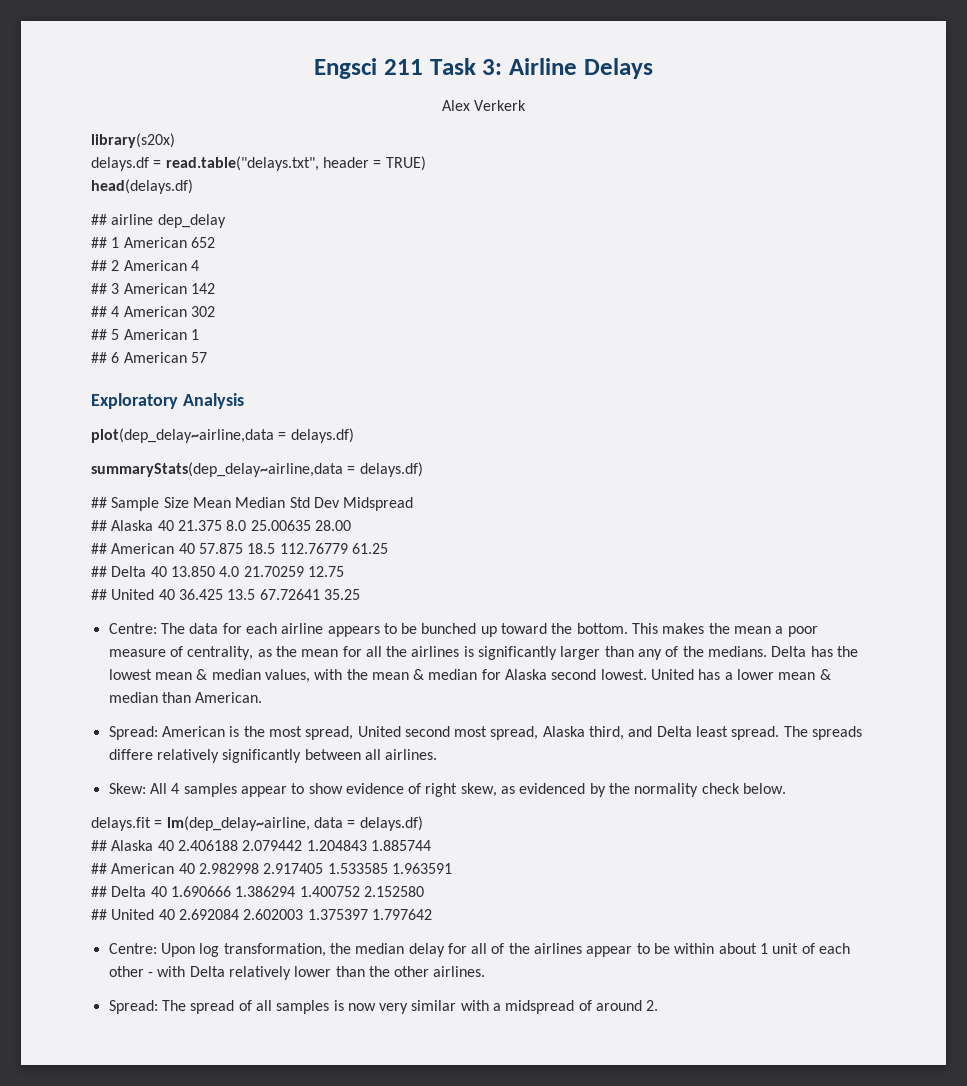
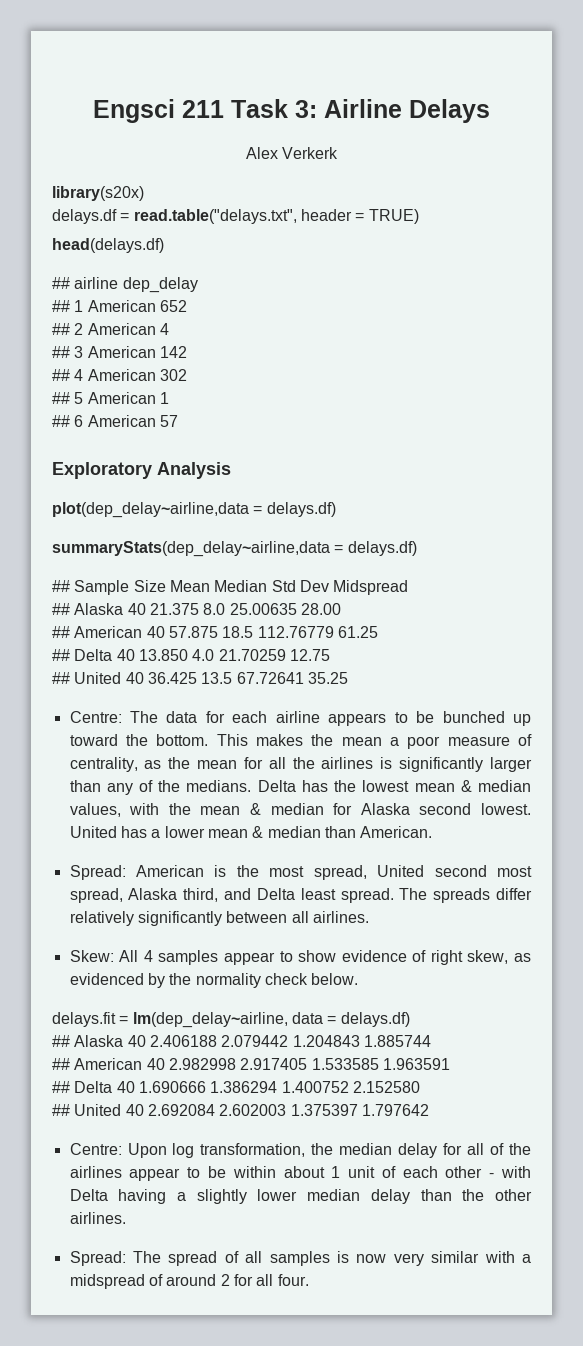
- The spreads differe relatively significantly between all airlines.
+ The spreads differ relatively significantly between all airlines.
- Centre: Upon log transformation, the median delay for all of the airlines appear to be within about 1 unit of each other - with Delta relatively lower than the other airlines.
+ Centre: Upon log transformation, the median delay for all of the airlines appear to be within about 1 unit of each other - with Delta having a slightly lower median delay than the other airlines.
- Spread: The spread of all samples is now very similar with a midspread of around 2.
+ Spread: The spread of all samples is now very similar with a midspread of around 2 for all four.

